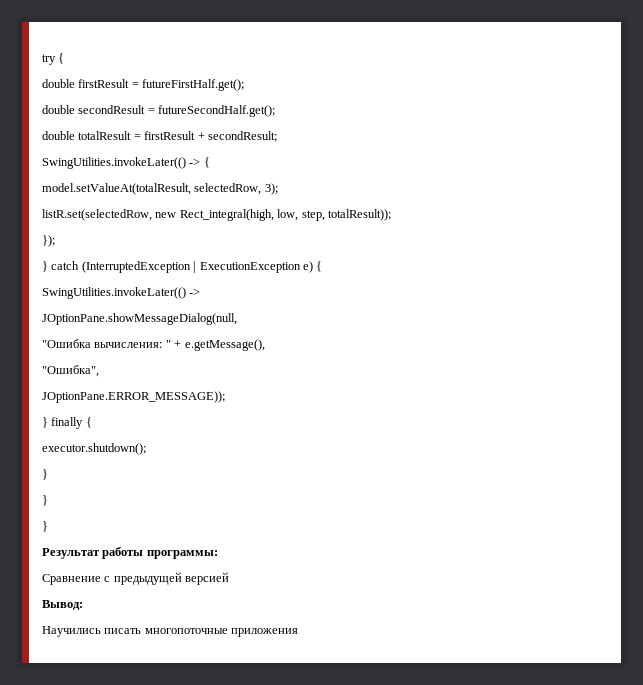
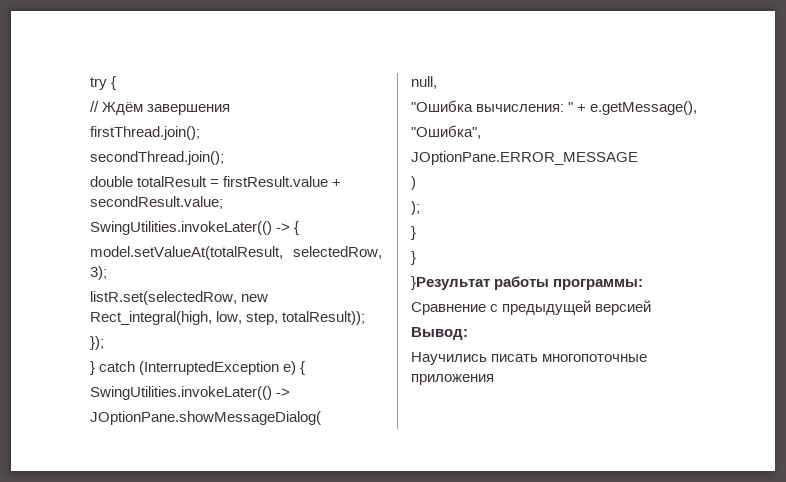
- double firstResult = futureFirstHalf.get();
- double secondResult = futureSecondHalf.get();
+ // Ждём завершения
+ firstThread.join();
+ secondThread.join();
- double totalResult = firstResult + secondResult;
+ double totalResult = firstResult.value + secondResult.value;
- } catch (InterruptedException | ExecutionException e) {
+ } catch (InterruptedException e) {
- JOptionPane.showMessageDialog(null,
+ JOptionPane.showMessageDialog(
+ null,
- JOptionPane.ERROR_MESSAGE));
- } finally {
- executor.shutdown();
+ JOptionPane.ERROR_MESSAGE
+ )
+ );
  }
  }
- }
- Результат работы программы:
+ }Результат работы программы:

